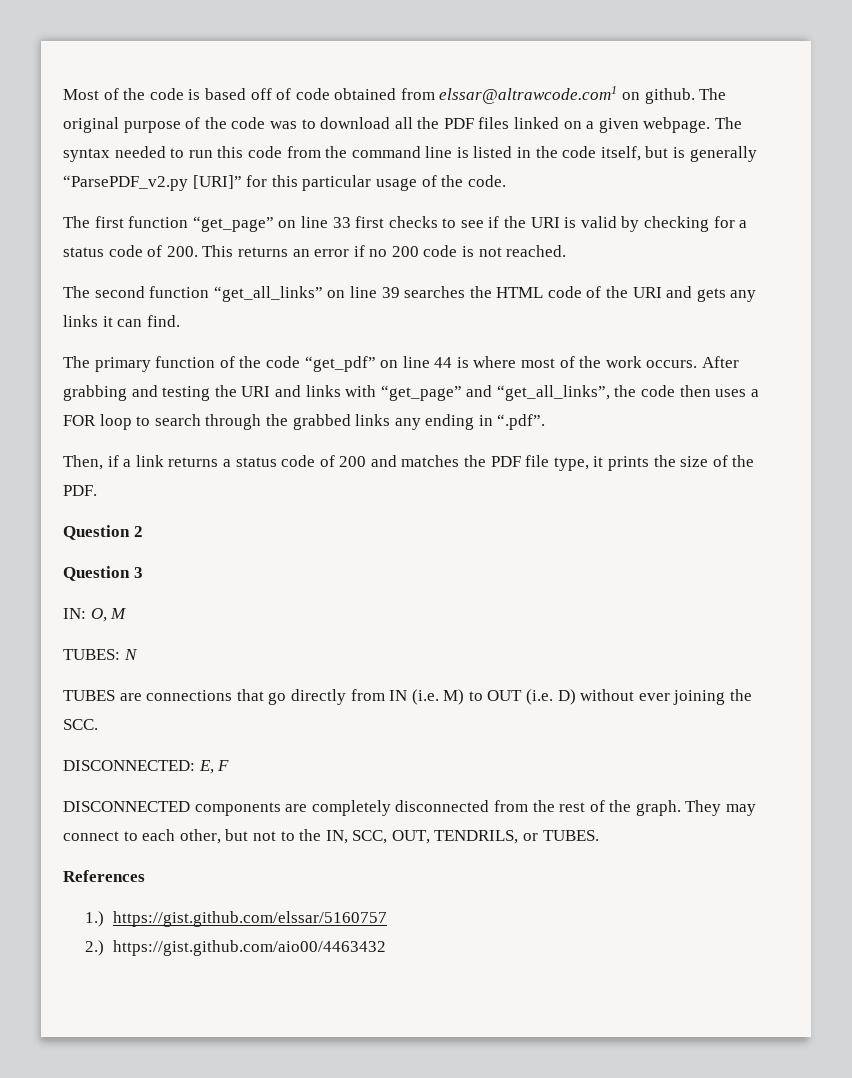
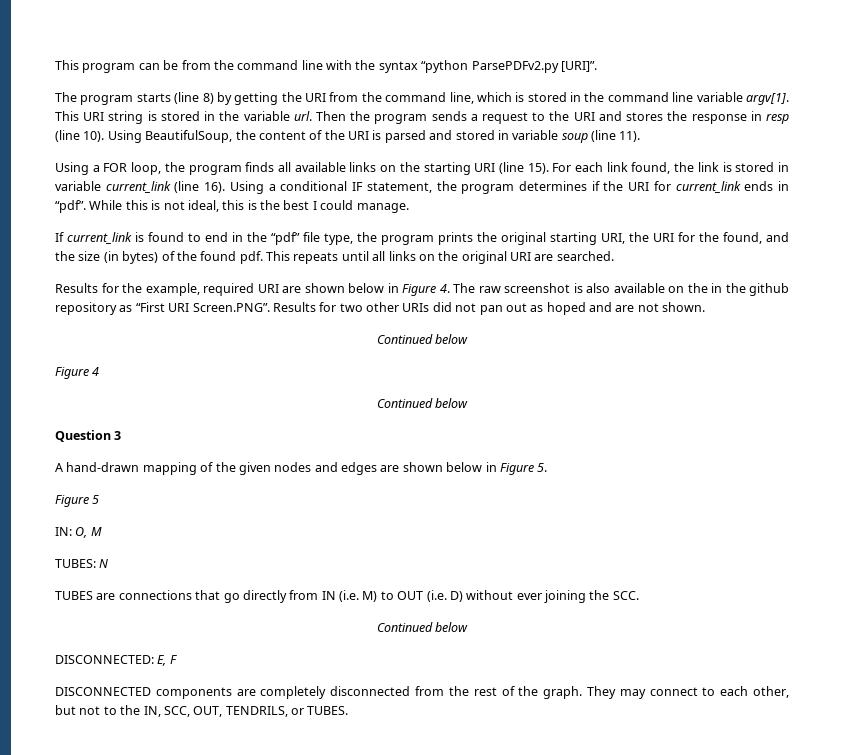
- Most of the code is based off of code obtained from elssar@altrawcode.com1 on github. The original purpose of the code was to download all the PDF files linked on a given webpage. The syntax needed to run this code from the command line is listed in the code itself, but is generally “ParsePDF_v2.py [URI]” for this particular usage of the code.
- The first function “get_page” on line 33 first checks to see if the URI is valid by checking for a status code of 200. This returns an error if no 200 code is not reached.
- The second function “get_all_links” on line 39 searches the HTML code of the URI and gets any links it can find.
- The primary function of the code “get_pdf” on line 44 is where most of the work occurs. After grabbing and testing the URI and links with “get_page” and “get_all_links”, the code then uses a FOR loop to search through the grabbed links any ending in “.pdf”.
- Then, if a link returns a status code of 200 and matches the PDF file type, it prints the size of the PDF.
- Question 2
+ This program can be from the command line with the syntax “python ParsePDFv2.py [URI]”.
+ The program starts (line 8) by getting the URI from the command line, which is stored in the command line variable argv[1]. This URI string is stored in the variable url. Then the program sends a request to the URI and stores the response in resp (line 10). Using BeautifulSoup, the content of the URI is parsed and stored in variable soup (line 11).
+ Using a FOR loop, the program finds all available links on the starting URI (line 15). For each link found, the link is stored in variable current_link (line 16). Using a conditional IF statement, the program determines if the URI for current_link ends in “pdf”. While this is not ideal, this is the best I could manage.
+ If current_link is found to end in the “pdf” file type, the program prints the original starting URI, the URI for the found, and the size (in bytes) of the found pdf. This repeats until all links on the original URI are searched.
+ Results for the example, required URI are shown below in Figure 4. The raw screenshot is also available on the in the github repository as “First URI Screen.PNG”. Results for two other URIs did not pan out as hoped and are not shown.
+ Continued below
+ Figure 4
+ Continued below
  Question 3
+ A hand-drawn mapping of the given nodes and edges are shown below in Figure 5.
+ Figure 5
  TUBES are connections that go directly from IN (i.e. M) to OUT (i.e. D) without ever joining the SCC.
+ Continued below
- References
- 1.) https://gist.github.com/elssar/5160757
- 2.) https://gist.github.com/aio00/4463432

